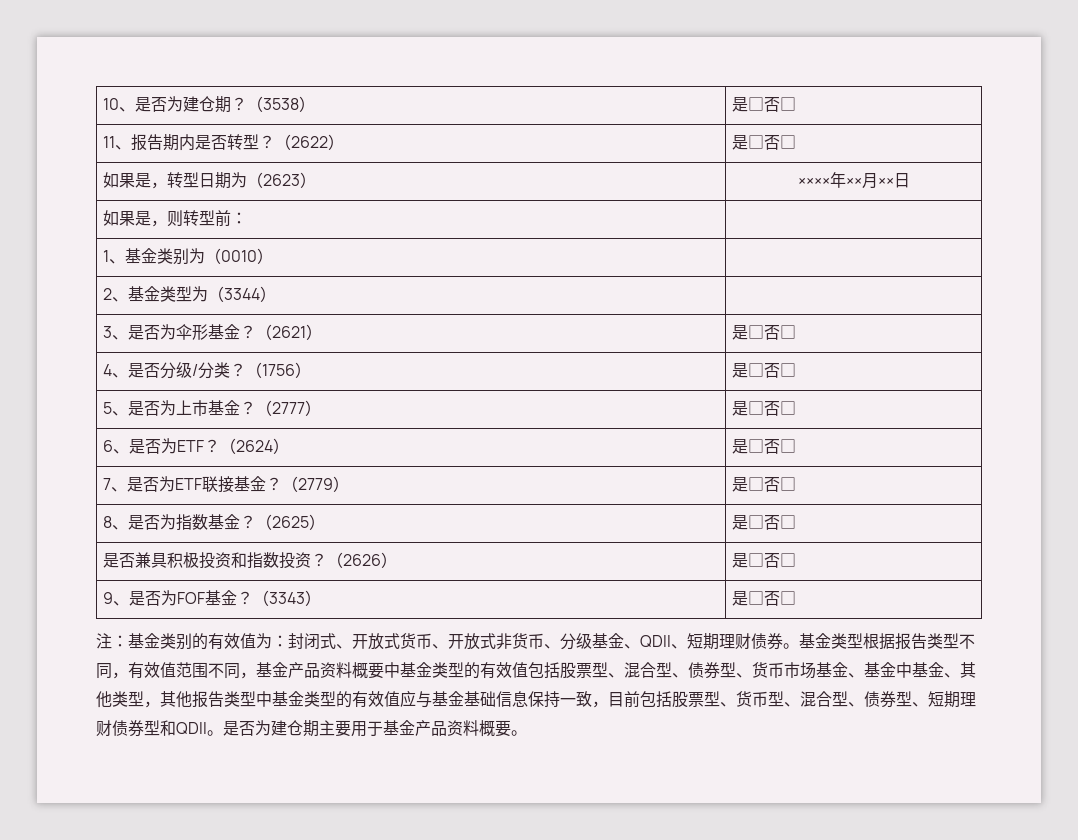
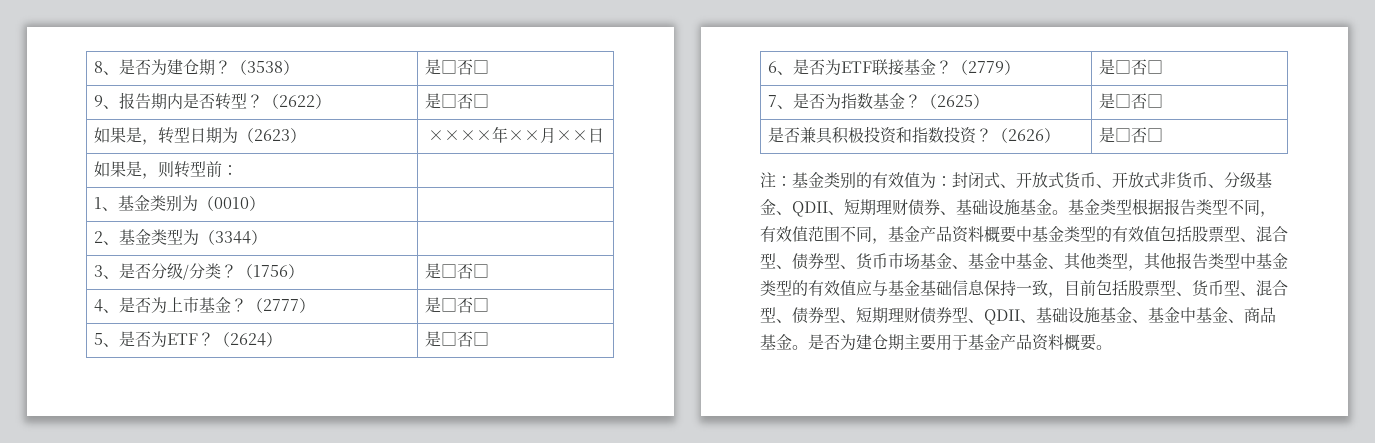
- 10、是否为建仓期？（3538） | 是□否□
+ 8、是否为建仓期？（3538） | 是□否□
- 11、报告期内是否转型？（2622） | 是□否□
+ 9、报告期内是否转型？（2622） | 是□否□
- 3、是否为伞形基金？（2621） | 是□否□
- 4、是否分级/分类？（1756） | 是□否□
+ 3、是否分级/分类？（1756） | 是□否□
- 5、是否为上市基金？（2777） | 是□否□
+ 4、是否为上市基金？（2777） | 是□否□
- 6、是否为ETF？（2624） | 是□否□
+ 5、是否为ETF？（2624） | 是□否□
- 7、是否为ETF联接基金？（2779） | 是□否□
+ 6、是否为ETF联接基金？（2779） | 是□否□
- 8、是否为指数基金？（2625） | 是□否□
+ 7、是否为指数基金？（2625） | 是□否□
- 9、是否为FOF基金？（3343） | 是□否□
- 注：基金类别的有效值为：封闭式、开放式货币、开放式非货币、分级基金、QDII、短期理财债券。
+ 注：基金类别的有效值为：封闭式、开放式货币、开放式非货币、分级基金、QDII、短期理财债券、基础设施基金。
- 基金类型根据报告类型不同，有效值范围不同，基金产品资料概要中基金类型的有效值包括股票型、混合型、债券型、货币市场基金、基金中基金、其他类型，其他报告类型中基金类型的有效值应与基金基础信息保持一致，目前包括股票型、货币型、混合型、债券型、短期理财债券型和QDII。
+ 基金类型根据报告类型不同，有效值范围不同，基金产品资料概要中基金类型的有效值包括股票型、混合型、债券型、货币市场基金、基金中基金、其他类型，其他报告类型中基金类型的有效值应与基金基础信息保持一致，目前包括股票型、货币型、混合型、债券型、短期理财债券型、QDII、基础设施基金、基金中基金、商品基金。

